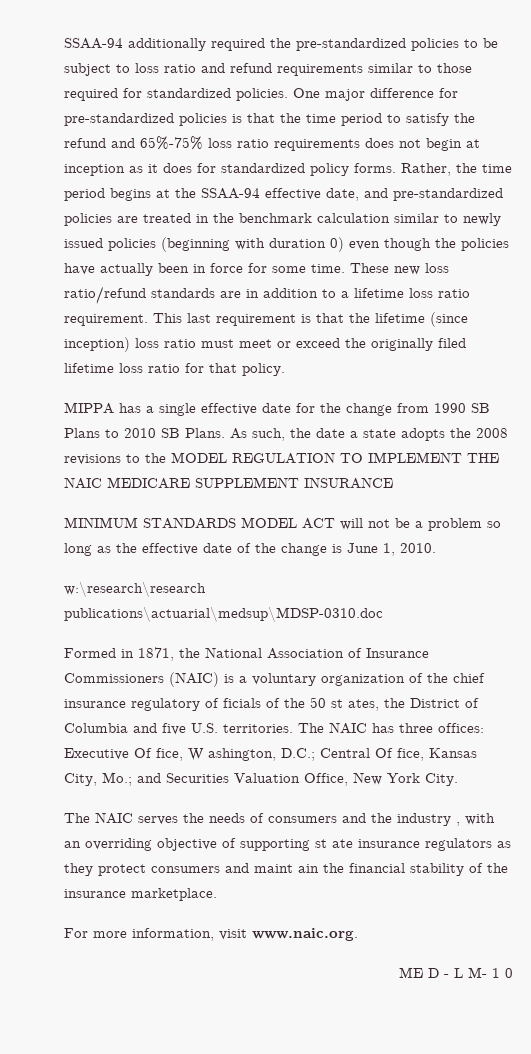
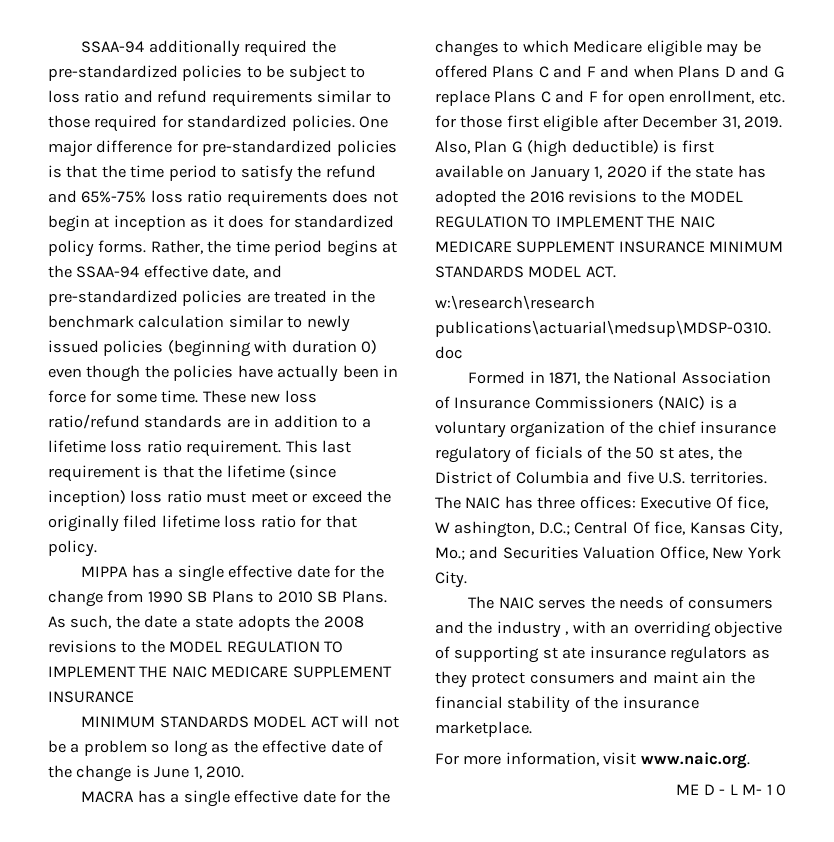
+ MACRA has a single effective date for the changes to which Medicare eligible may be offered Plans C and F and when Plans D and G replace Plans C and F for open enrollment, etc. for those first eligible after December 31, 2019. Also, Plan G (high deductible) is first available on January 1, 2020 if the state has adopted the 2016 revisions to the MODEL REGULATION TO IMPLEMENT THE NAIC MEDICARE SUPPLEMENT INSURANCE MINIMUM STANDARDS MODEL ACT.

